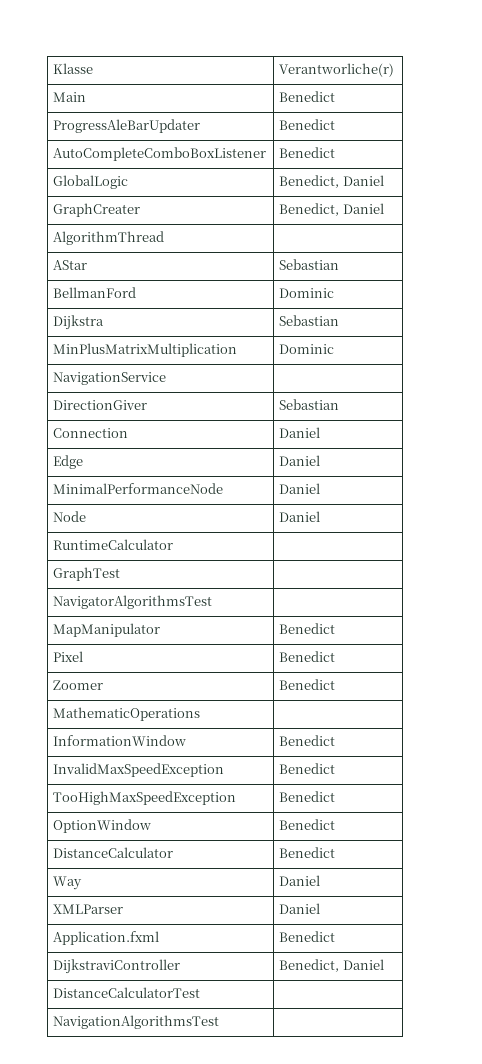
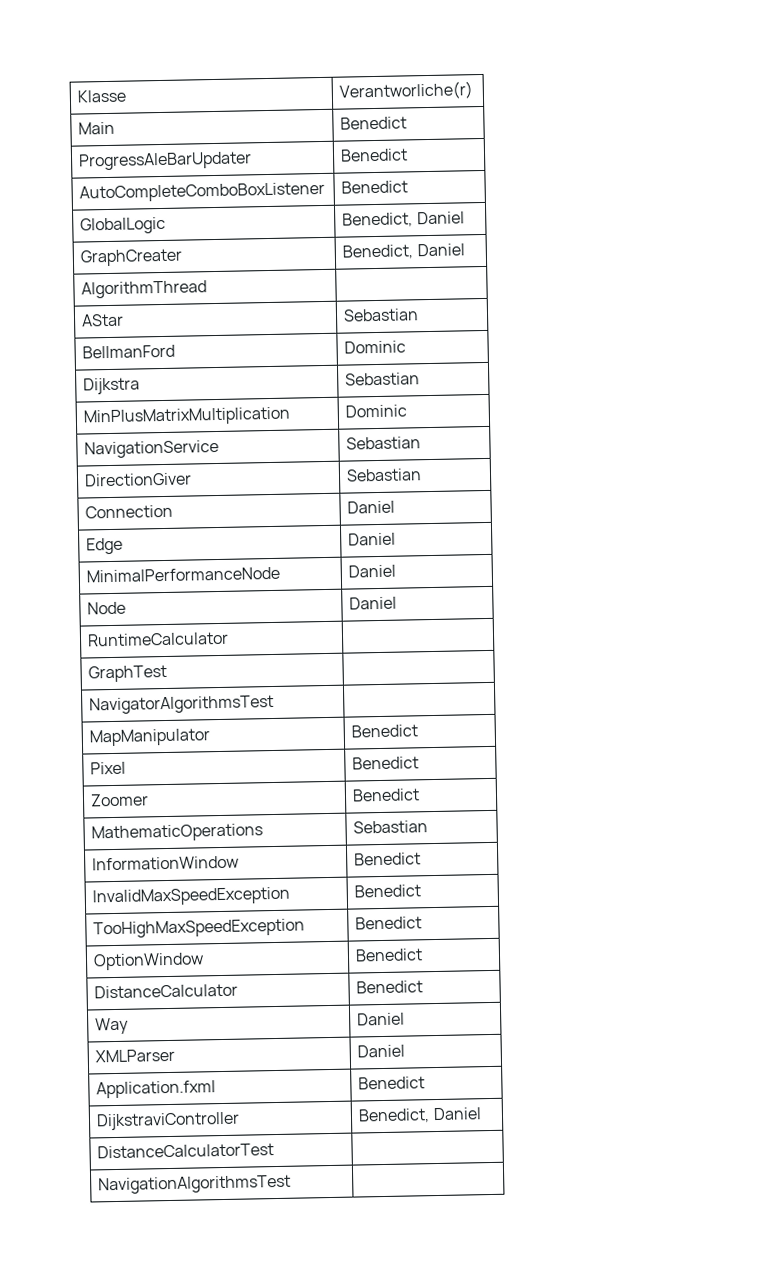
- NavigationService |
+ NavigationService | Sebastian
- MathematicOperations |
+ MathematicOperations | Sebastian

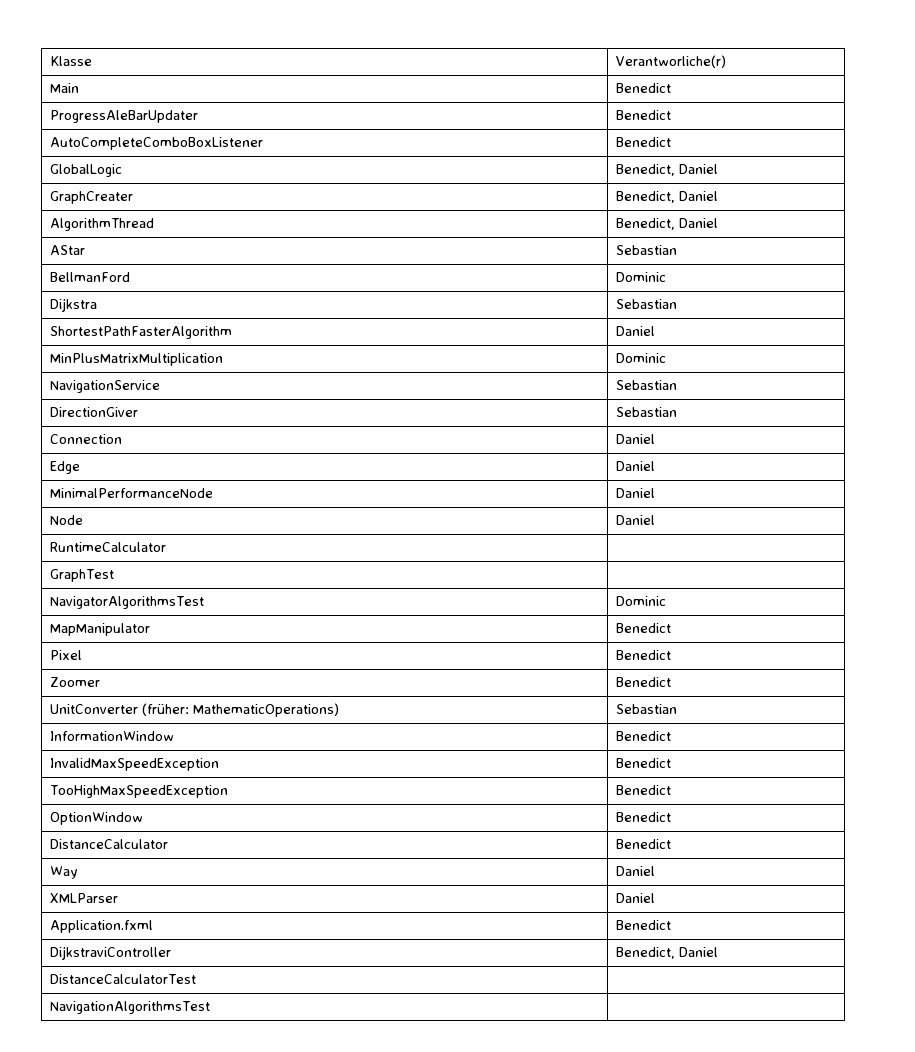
- AlgorithmThread |
+ AlgorithmThread | Benedict, Daniel
+ ShortestPathFasterAlgorithm | Daniel
- NavigatorAlgorithmsTest |
+ NavigatorAlgorithmsTest | Dominic
- MathematicOperations | Sebastian
+ UnitConverter (früher: MathematicOperations) | Sebastian

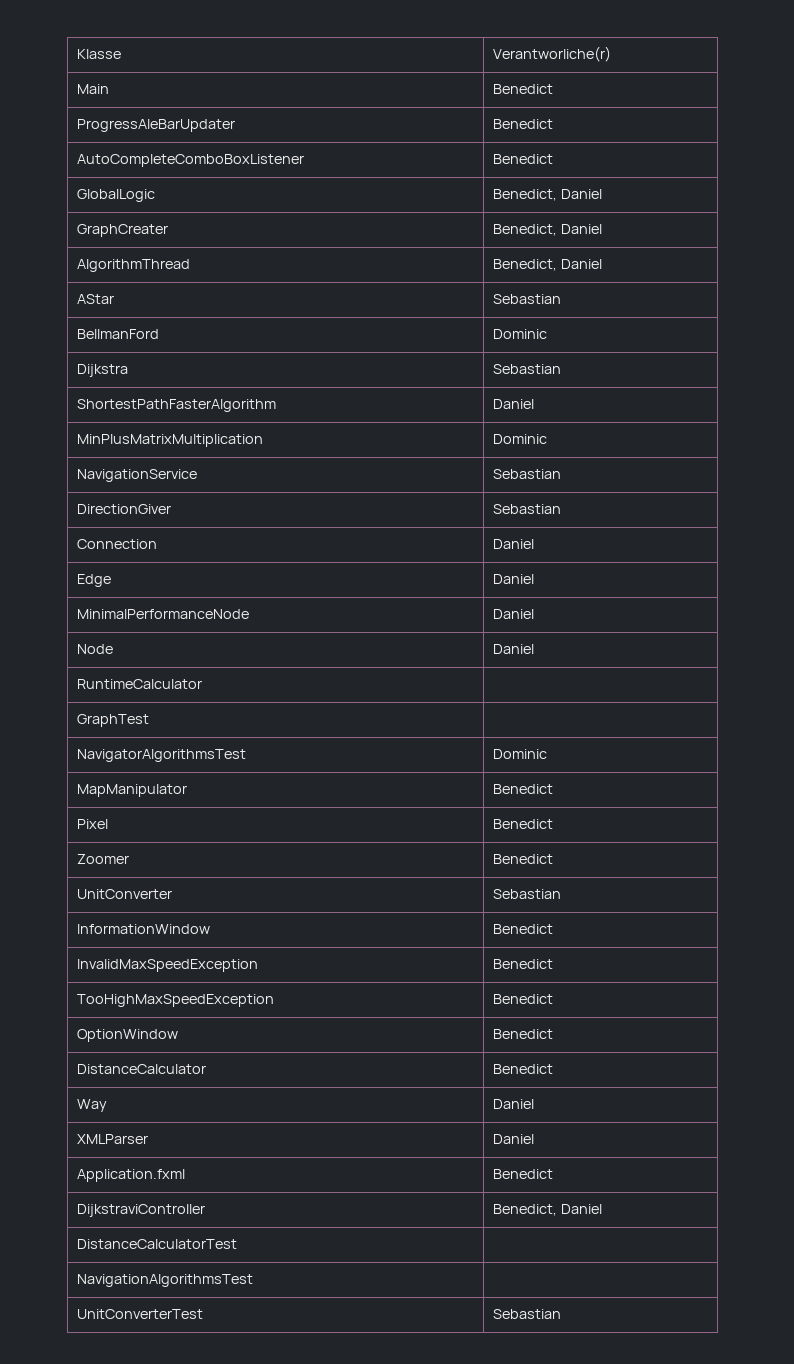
- UnitConverter (früher: MathematicOperations) | Sebastian
+ UnitConverter | Sebastian
+ UnitConverterTest | Sebastian

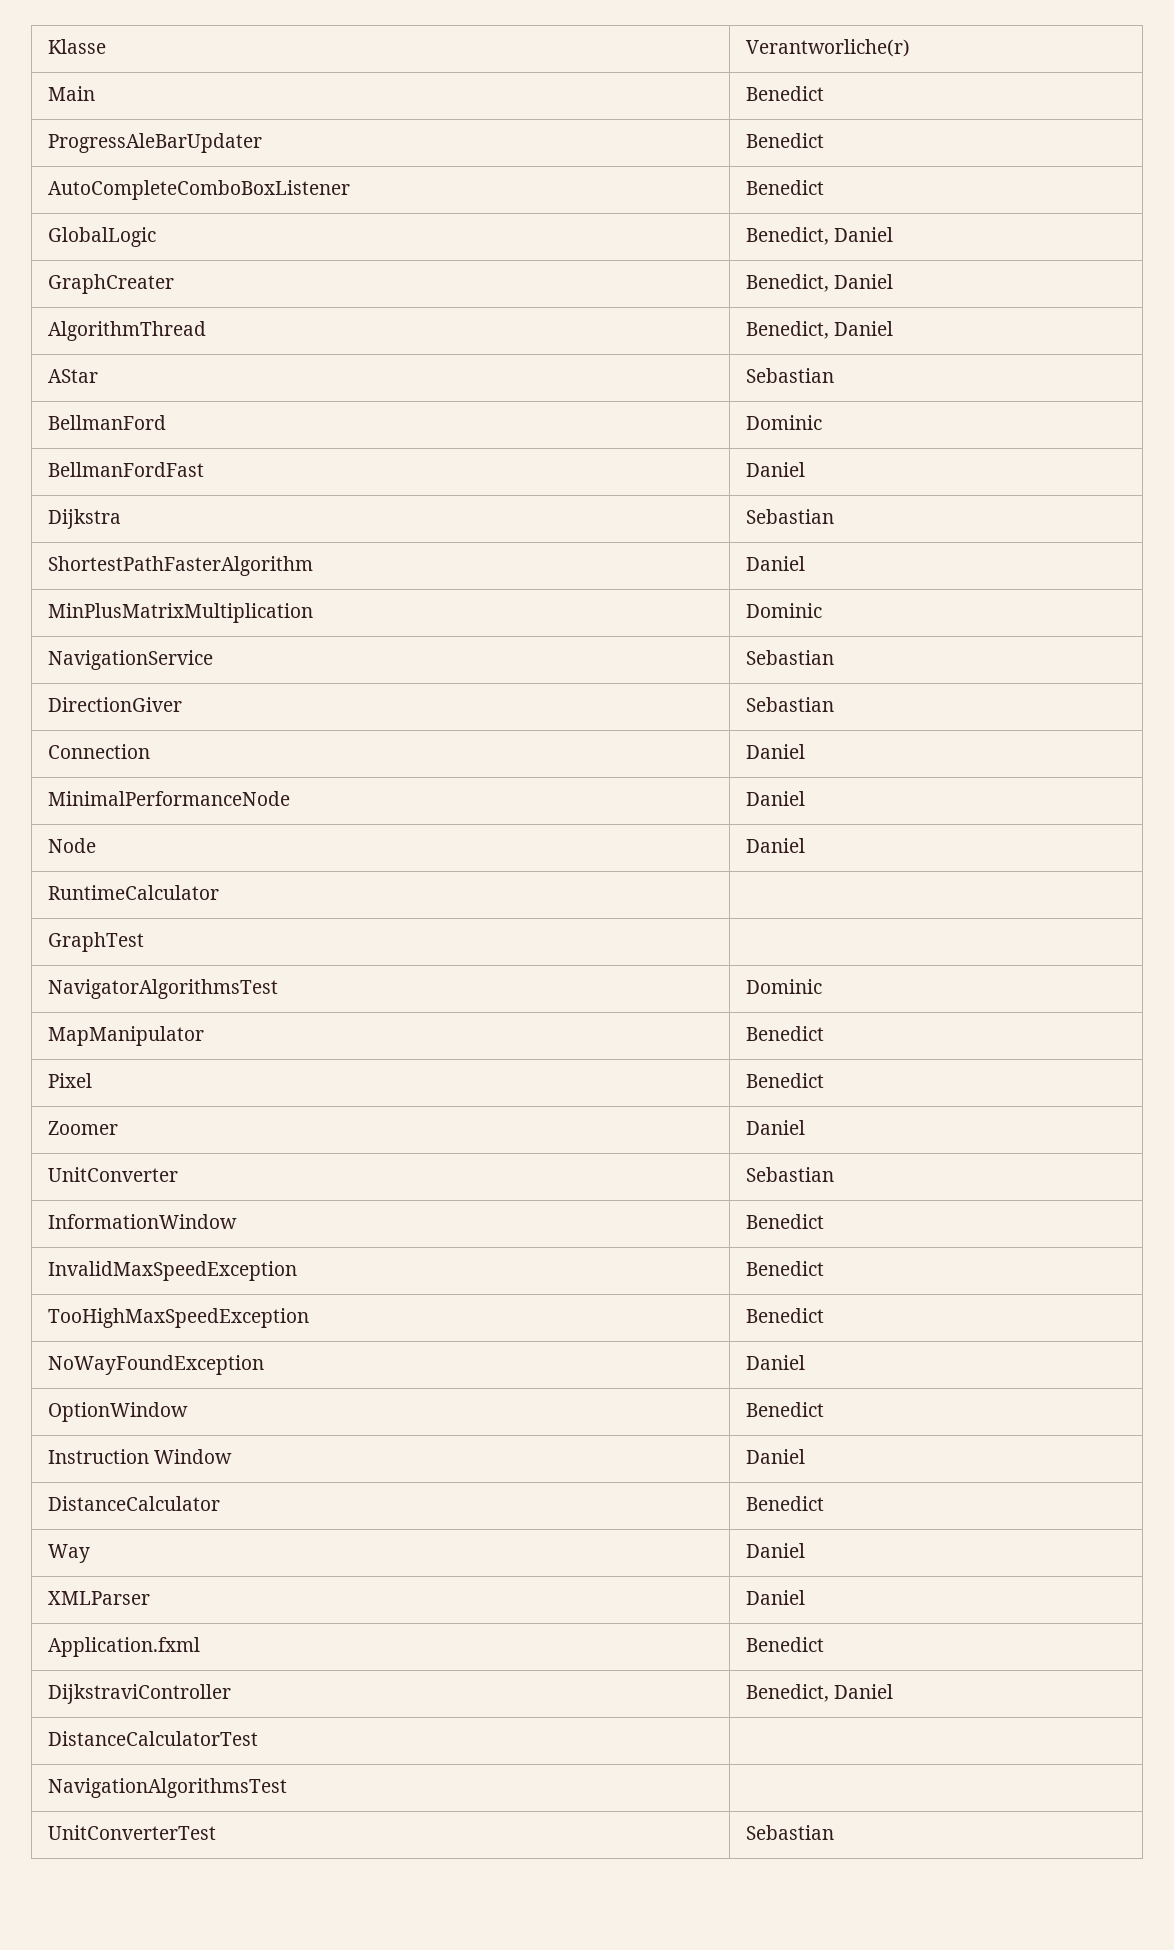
+ BellmanFordFast | Daniel
- Edge | Daniel
- Zoomer | Benedict
+ Zoomer | Daniel
+ NoWayFoundException | Daniel
+ Instruction Window | Daniel

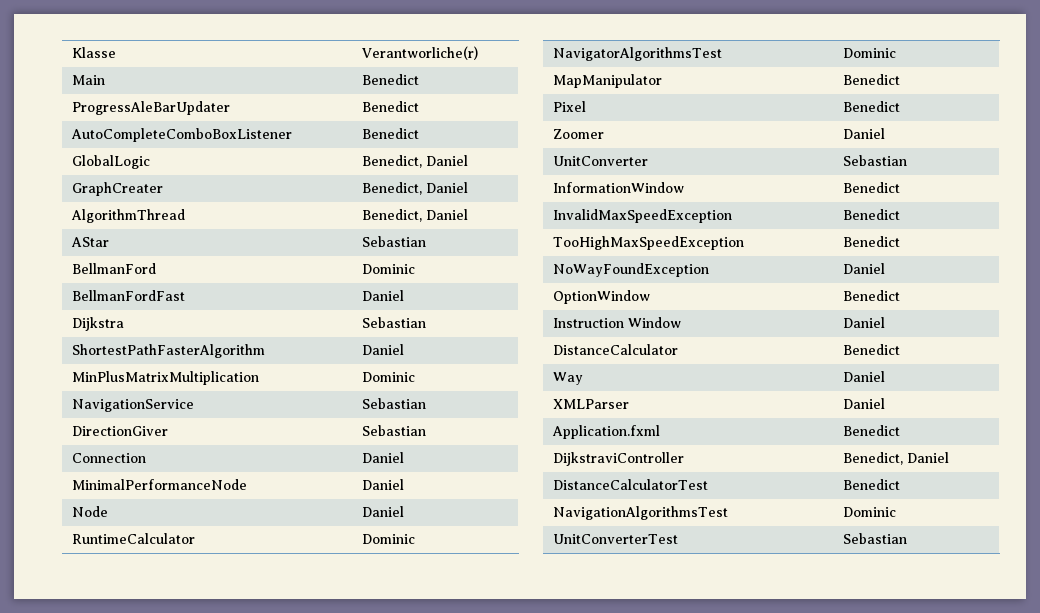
- RuntimeCalculator |
- GraphTest |
+ RuntimeCalculator | Dominic
- DistanceCalculatorTest |
+ DistanceCalculatorTest | Benedict
- NavigationAlgorithmsTest |
+ NavigationAlgorithmsTest | Dominic

